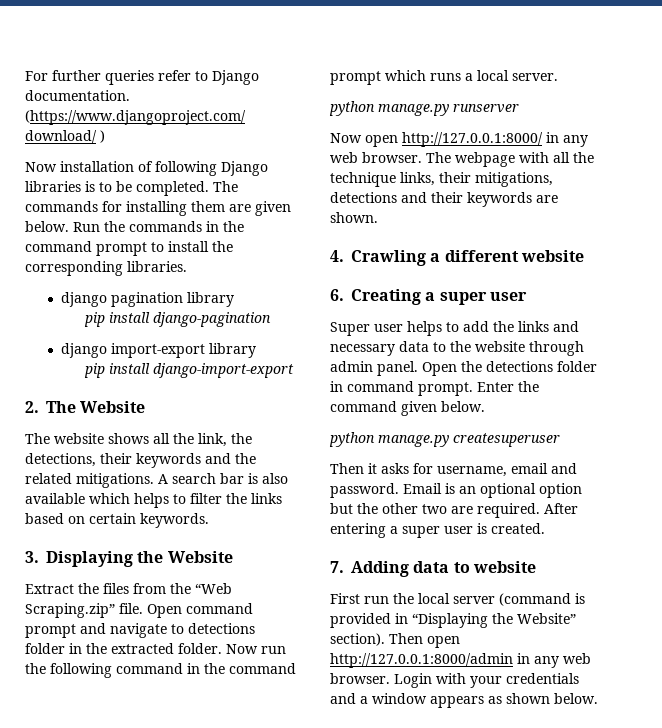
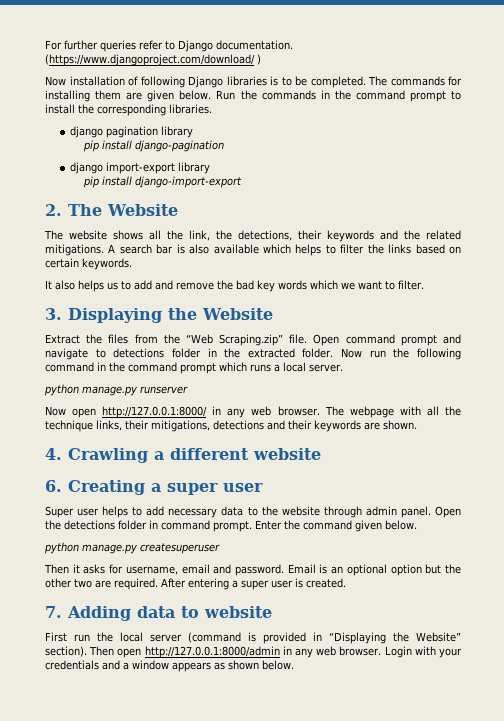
+ It also helps us to add and remove the bad key words which we want to filter.
- Super user helps to add the links and necessary data to the website through admin panel.
+ Super user helps to add necessary data to the website through admin panel.

